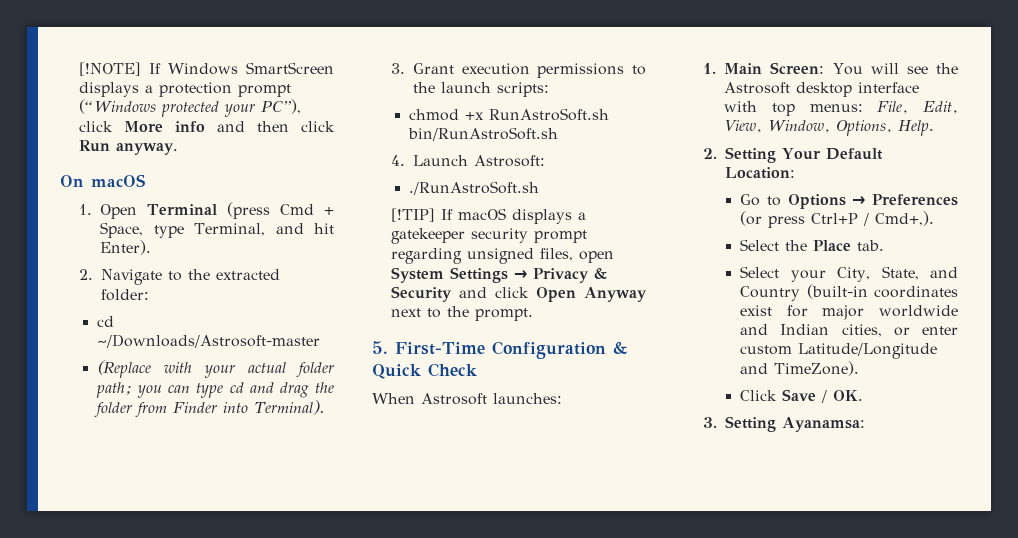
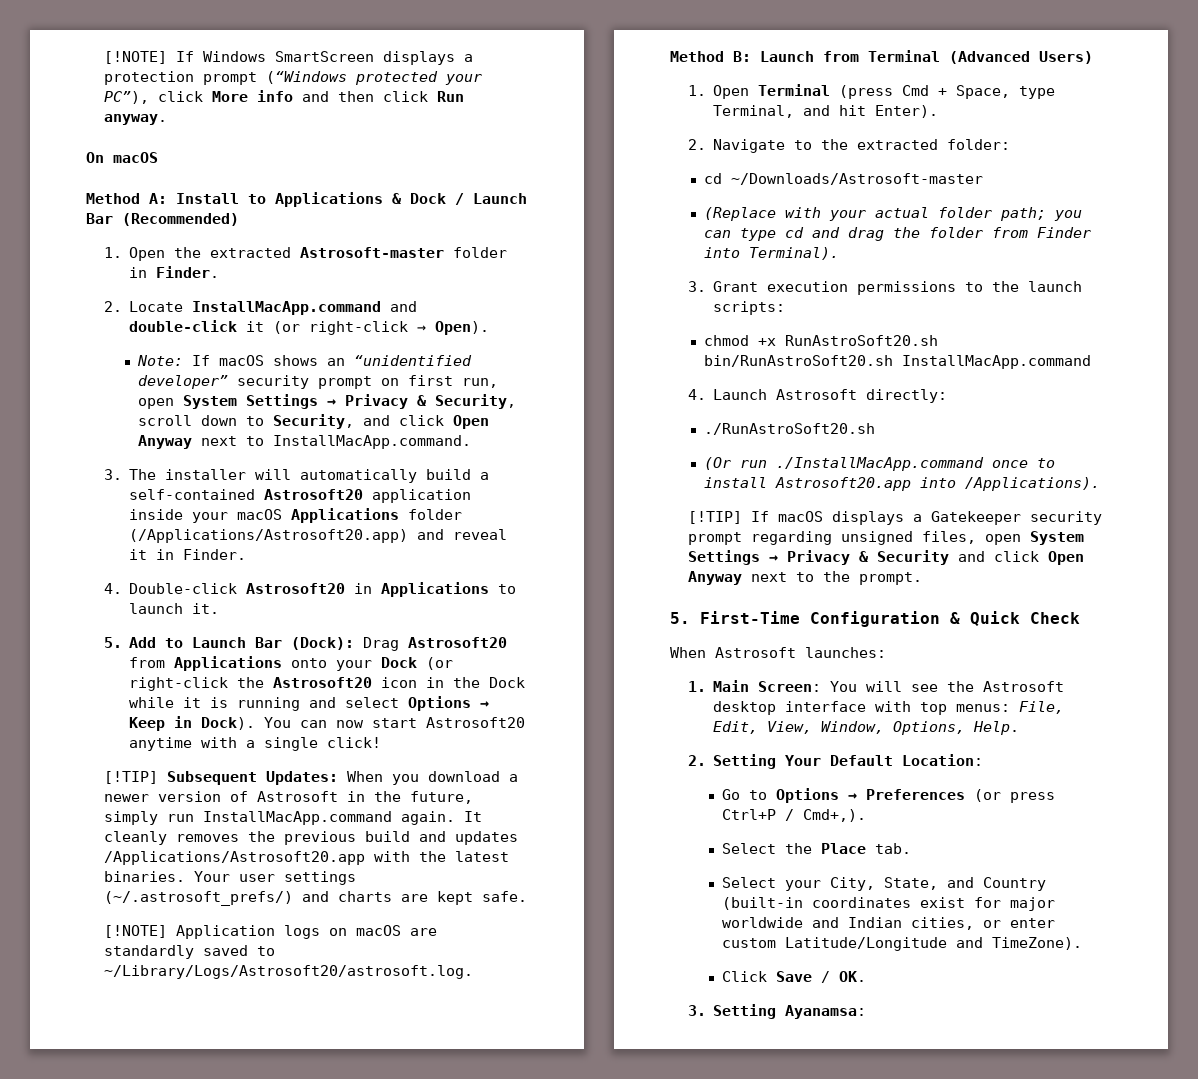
+ Method A: Install to Applications & Dock / Launch Bar (Recommended)
+ 1. Open the extracted Astrosoft-master folder in Finder.
+ 2. Locate InstallMacApp.command and double-click it (or right-click → Open).
+ Note: If macOS shows an “unidentified developer” security prompt on first run, open System Settings → Privacy & Security, scroll down to Security, and click Open Anyway next to InstallMacApp.command.
+ 3. The installer will automatically build a self-contained Astrosoft20 application inside your macOS Applications folder (/Applications/Astrosoft20.app) and reveal it in Finder.
+ 4. Double-click Astrosoft20 in Applications to launch it.
+ 5. Add to Launch Bar (Dock): Drag Astrosoft20 from Applications onto your Dock (or right-click the Astrosoft20 icon in the Dock while it is running and select Options → Keep in Dock). You can now start Astrosoft20 anytime with a single click!
+ [!TIP] Subsequent Updates: When you download a newer version of Astrosoft in the future, simply run InstallMacApp.command again. It cleanly removes the previous build and updates /Applications/Astrosoft20.app with the latest binaries. Your user settings (~/.astrosoft_prefs/) and charts are kept safe.
+ [!NOTE] Application logs on macOS are standardly saved to ~/Library/Logs/Astrosoft20/astrosoft.log.
+ Method B: Launch from Terminal (Advanced Users)
- chmod +x RunAstroSoft.sh bin/RunAstroSoft.sh
+ chmod +x RunAstroSoft20.sh bin/RunAstroSoft20.sh InstallMacApp.command
- 4. Launch Astrosoft:
- ./RunAstroSoft.sh
+ 4. Launch Astrosoft directly:
+ ./RunAstroSoft20.sh
+ (Or run ./InstallMacApp.command once to install Astrosoft20.app into /Applications).
- [!TIP] If macOS displays a gatekeeper security prompt regarding unsigned files, open System Settings → Privacy & Security and click Open Anyway next to the prompt.
+ [!TIP] If macOS displays a Gatekeeper security prompt regarding unsigned files, open System Settings → Privacy & Security and click Open Anyway next to the prompt.

